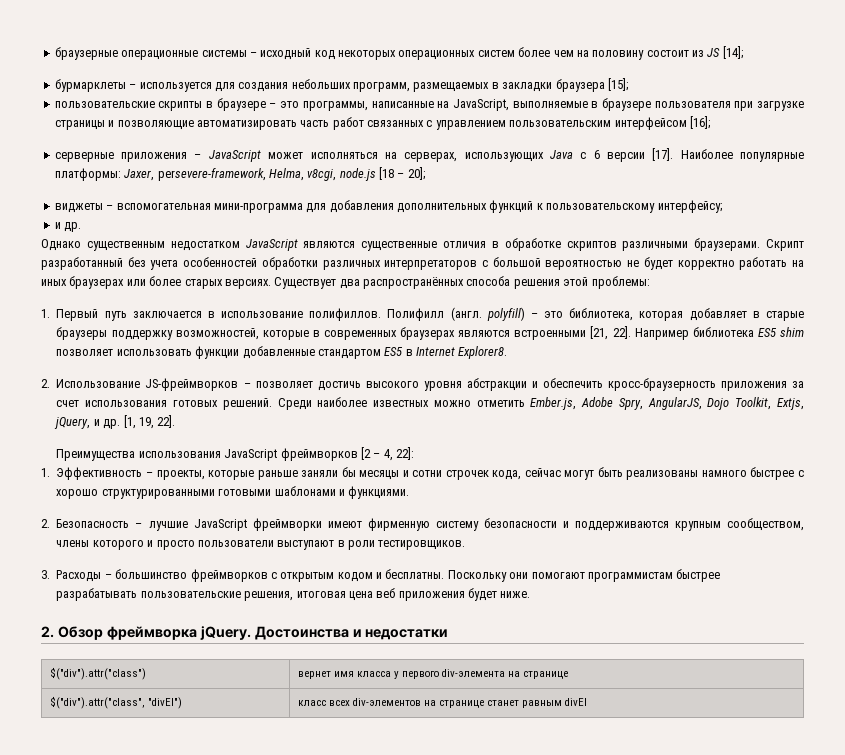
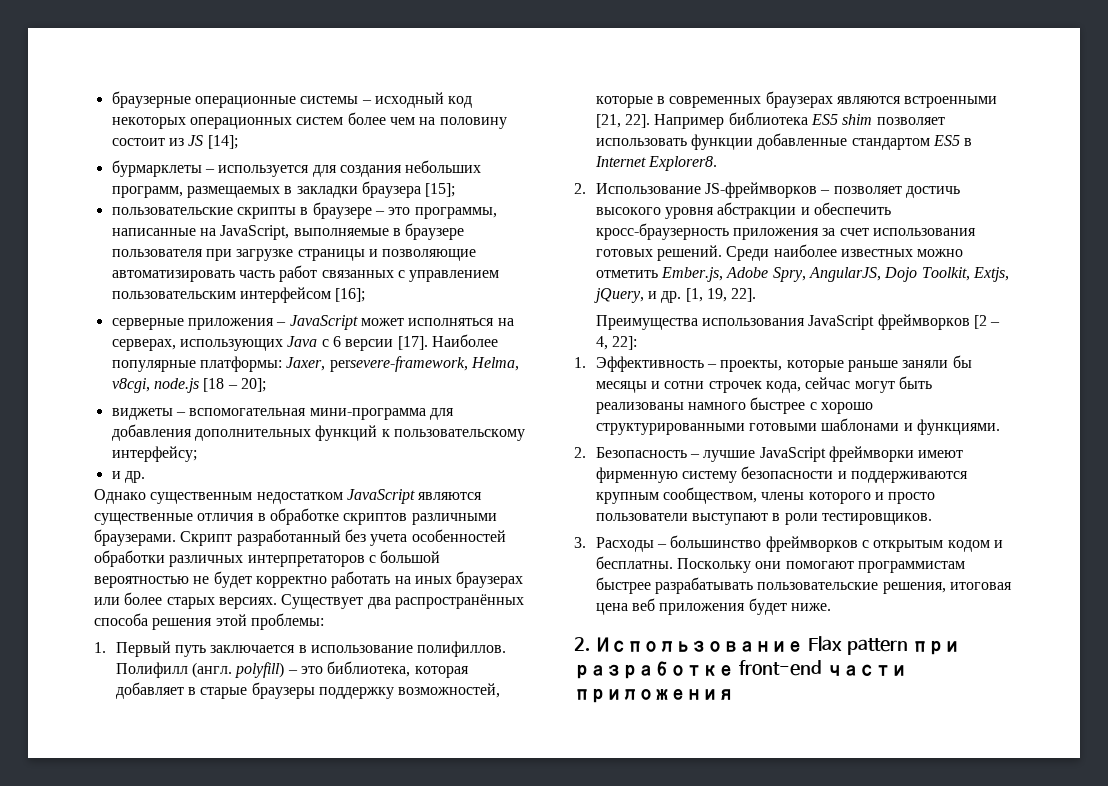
- 2. Обзор фреймворка jQuery. Достоинства и недостатки
- $("div").attr("class") | вернет имя класса у первого div-элемента на странице
- $("div").attr("class", "divEl") | класс всех div-элементов на странице станет равным divEl
+ 2. Использование Flax pattern при разработке front-end части приложения

